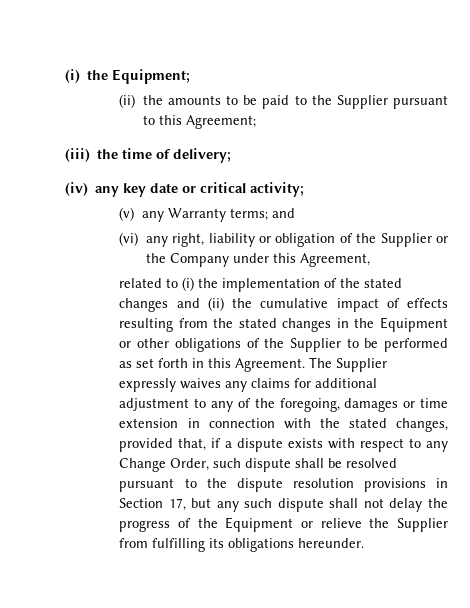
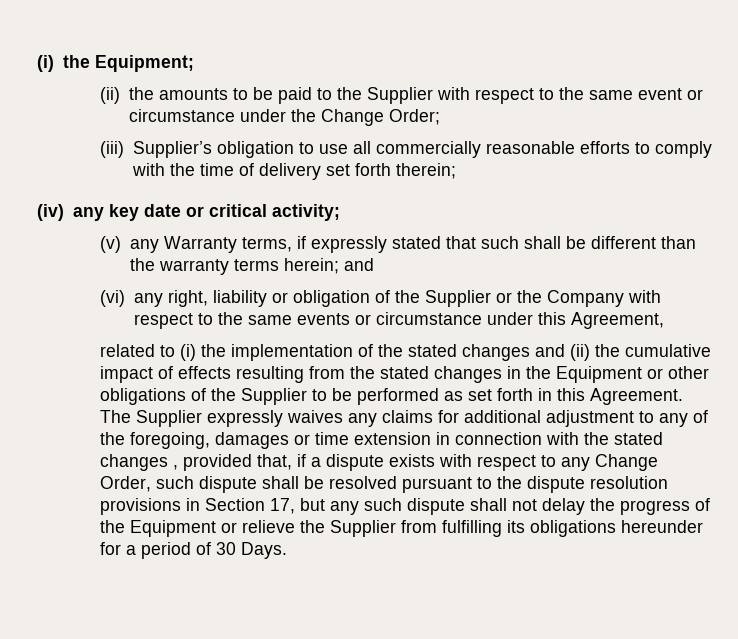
- (ii) the amounts to be paid to the Supplier pursuant to this Agreement;
- (iii) the time of delivery;
+ (ii) the amounts to be paid to the Supplier with respect to the same event or circumstance under the Change Order;
+ (iii) Supplier’s obligation to use all commercially reasonable efforts to comply with the time of delivery set forth therein;
- (v) any Warranty terms; and
+ (v) any Warranty terms, if expressly stated that such shall be different than the warranty terms herein; and
- (vi) any right, liability or obligation of the Supplier or the Company under this Agreement,
+ (vi) any right, liability or obligation of the Supplier or the Company with respect to the same events or circumstance under this Agreement,
- The Supplier expressly waives any claims for additional adjustment to any of the foregoing, damages or time extension in connection with the stated changes, provided that, if a dispute exists with respect to any Change Order, such dispute shall be resolved pursuant to the dispute resolution provisions in Section 17, but any such dispute shall not delay the progress of the Equipment or relieve the Supplier from fulfilling its obligations hereunder.
+ The Supplier expressly waives any claims for additional adjustment to any of the foregoing, damages or time extension in connection with the stated changes , provided that, if a dispute exists with respect to any Change Order, such dispute shall be resolved pursuant to the dispute resolution provisions in Section 17, but any such dispute shall not delay the progress of the Equipment or relieve the Supplier from fulfilling its obligations hereunder for a period of 30 Days.

